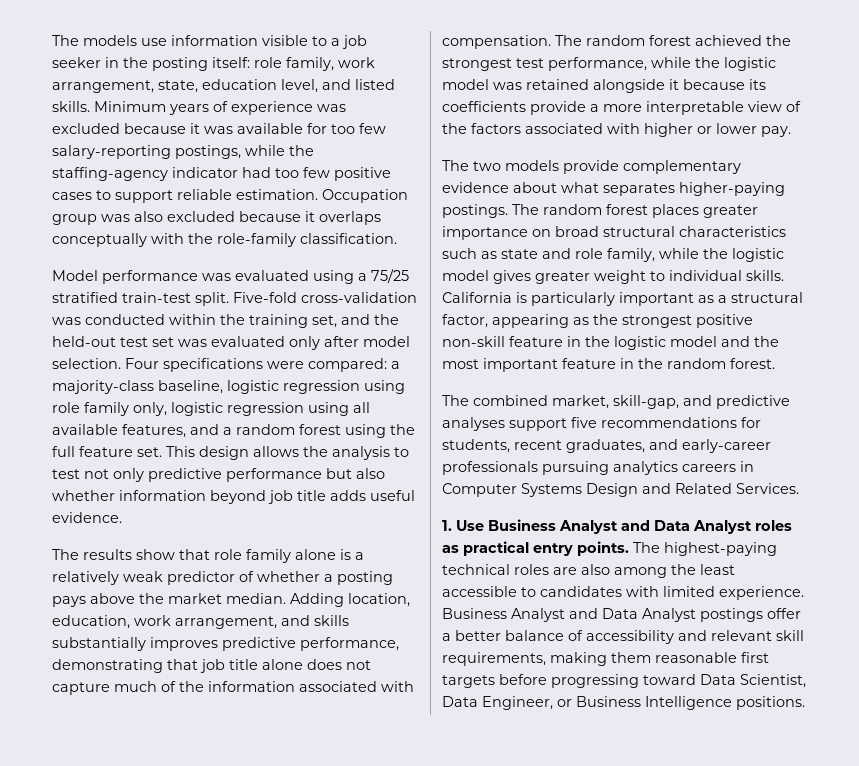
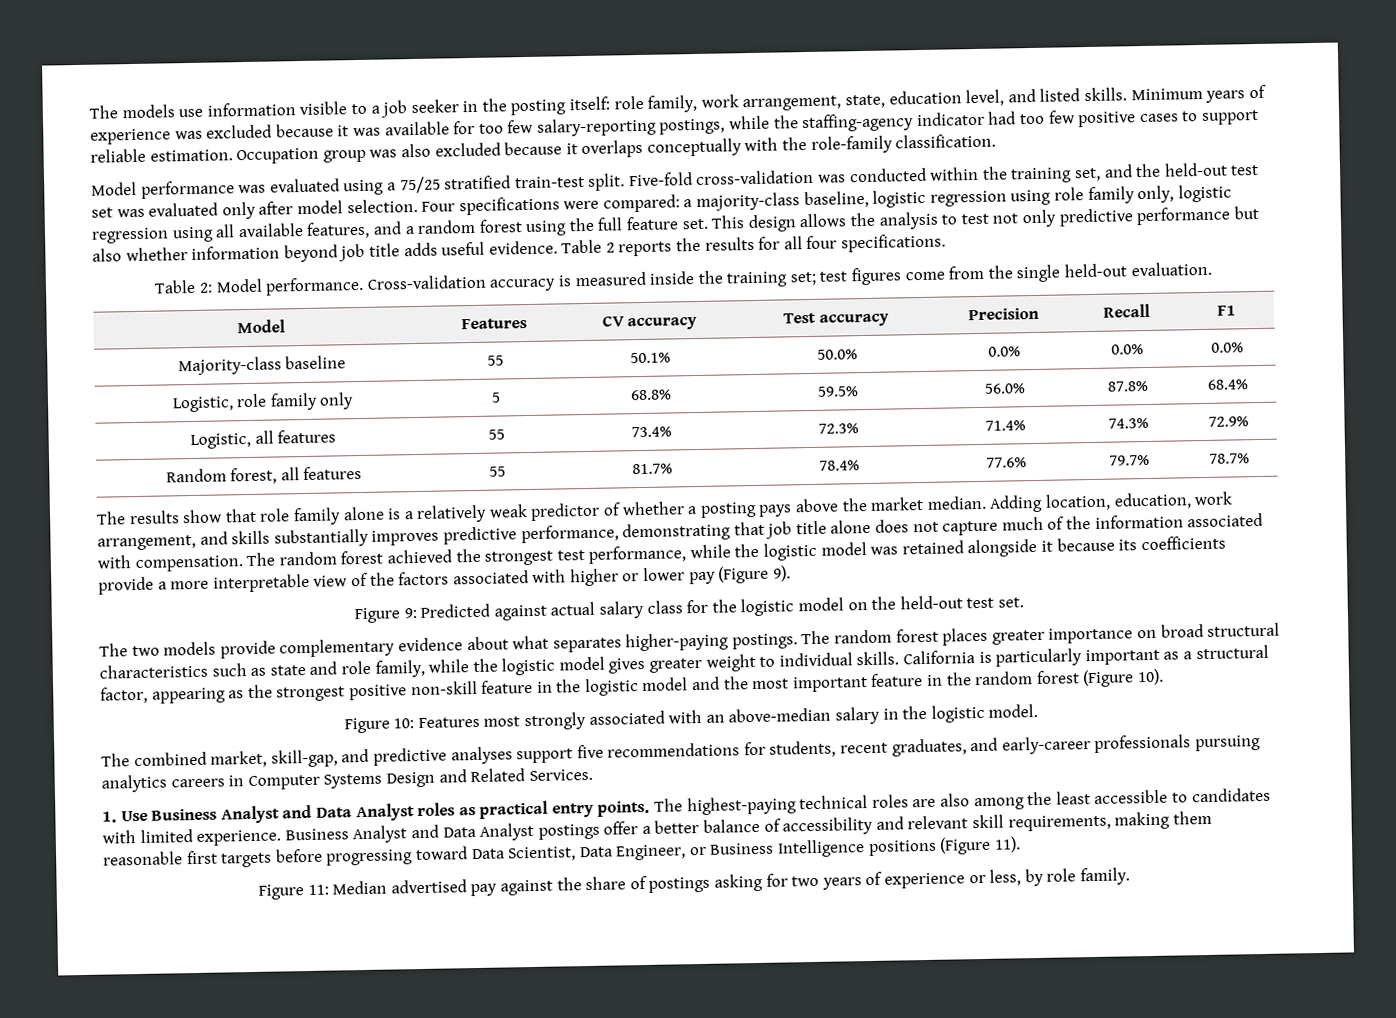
+ Table 2 reports the results for all four specifications.
+ Table 2: Model performance. Cross-validation accuracy is measured inside the training set; test figures come from the single held-out evaluation.
+ Model | Features | CV accuracy | Test accuracy | Precision | Recall | F1
+ Majority-class baseline | 55 | 50.1% | 50.0% | 0.0% | 0.0% | 0.0%
+ Logistic, role family only | 5 | 68.8% | 59.5% | 56.0% | 87.8% | 68.4%
+ Logistic, all features | 55 | 73.4% | 72.3% | 71.4% | 74.3% | 72.9%
+ Random forest, all features | 55 | 81.7% | 78.4% | 77.6% | 79.7% | 78.7%
- The random forest achieved the strongest test performance, while the logistic model was retained alongside it because its coefficients provide a more interpretable view of the factors associated with higher or lower pay.
+ The random forest achieved the strongest test performance, while the logistic model was retained alongside it because its coefficients provide a more interpretable view of the factors associated with higher or lower pay (Figure 9).
+ Figure 9: Predicted against actual salary class for the logistic model on the held-out test set.
- California is particularly important as a structural factor, appearing as the strongest positive non-skill feature in the logistic model and the most important feature in the random forest.
+ California is particularly important as a structural factor, appearing as the strongest positive non-skill feature in the logistic model and the most important feature in the random forest (Figure 10).
+ Figure 10: Features most strongly associated with an above-median salary in the logistic model.
- Business Analyst and Data Analyst postings offer a better balance of accessibility and relevant skill requirements, making them reasonable first targets before progressing toward Data Scientist, Data Engineer, or Business Intelligence positions.
+ Business Analyst and Data Analyst postings offer a better balance of accessibility and relevant skill requirements, making them reasonable first targets before progressing toward Data Scientist, Data Engineer, or Business Intelligence positions (Figure 11).
+ Figure 11: Median advertised pay against the share of postings asking for two years of experience or less, by role family.

